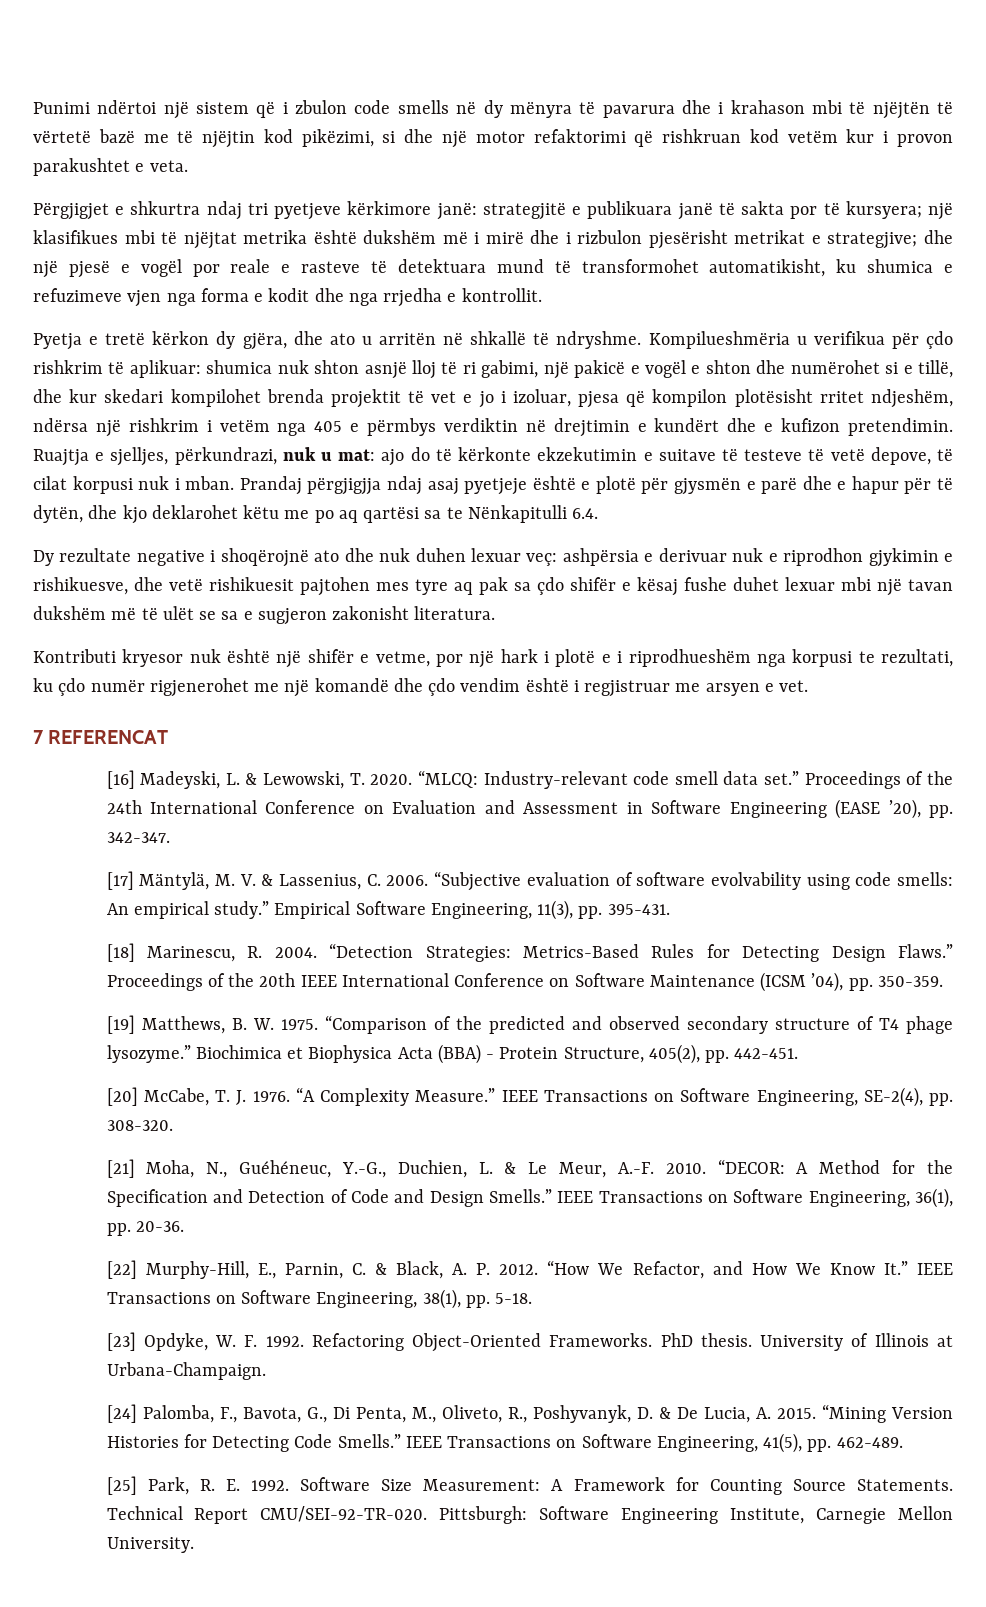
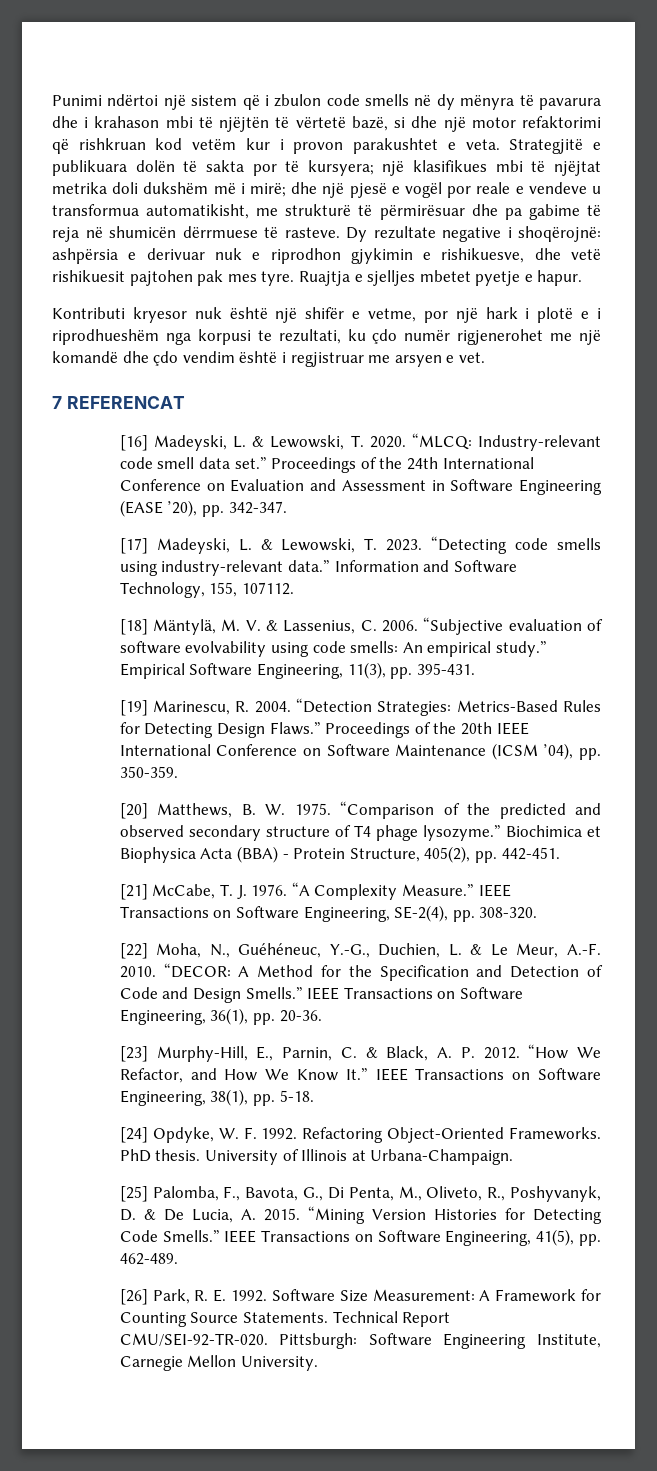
- Punimi ndërtoi një sistem që i zbulon code smells në dy mënyra të pavarura dhe i krahason mbi të njëjtën të vërtetë bazë me të njëjtin kod pikëzimi, si dhe një motor refaktorimi që rishkruan kod vetëm kur i provon parakushtet e veta.
- Përgjigjet e shkurtra ndaj tri pyetjeve kërkimore janë: strategjitë e publikuara janë të sakta por të kursyera;
+ Punimi ndërtoi një sistem që i zbulon code smells në dy mënyra të pavarura dhe i krahason mbi të njëjtën të vërtetë bazë, si dhe një motor refaktorimi që rishkruan kod vetëm kur i provon parakushtet e veta. Strategjitë e publikuara dolën të sakta por të kursyera;
- një klasifikues mbi të njëjtat metrika është dukshëm më i mirë dhe i rizbulon pjesërisht metrikat e strategjive;
+ një klasifikues mbi të njëjtat metrika doli dukshëm më i mirë;
- dhe një pjesë e vogël por reale e rasteve të detektuara mund të transformohet automatikisht, ku shumica e refuzimeve vjen nga forma e kodit dhe nga rrjedha e kontrollit.
- Pyetja e tretë kërkon dy gjëra, dhe ato u arritën në shkallë të ndryshme. Kompilueshmëria u verifikua për çdo rishkrim të aplikuar: shumica nuk shton asnjë lloj të ri gabimi, një pakicë e vogël e shton dhe numërohet si e tillë, dhe kur skedari kompilohet brenda projektit të vet e jo i izoluar, pjesa që kompilon plotësisht rritet ndjeshëm, ndërsa një rishkrim i vetëm nga 405 e përmbys verdiktin në drejtimin e kundërt dhe e kufizon pretendimin. Ruajtja e sjelljes, përkundrazi, nuk u mat: ajo do të kërkonte ekzekutimin e suitave të testeve të vetë depove, të cilat korpusi nuk i mban. Prandaj përgjigjja ndaj asaj pyetjeje është e plotë për gjysmën e parë dhe e hapur për të dytën, dhe kjo deklarohet këtu me po aq qartësi sa te Nënkapitulli 6.4.
- Dy rezultate negative i shoqërojnë ato dhe nuk duhen lexuar veç:
+ dhe një pjesë e vogël por reale e vendeve u transformua automatikisht, me strukturë të përmirësuar dhe pa gabime të reja në shumicën dërrmuese të rasteve. Dy rezultate negative i shoqërojnë:
- ashpërsia e derivuar nuk e riprodhon gjykimin e rishikuesve, dhe vetë rishikuesit pajtohen mes tyre aq pak sa çdo shifër e kësaj fushe duhet lexuar mbi një tavan dukshëm më të ulët se sa e sugjeron zakonisht literatura.
+ ashpërsia e derivuar nuk e riprodhon gjykimin e rishikuesve, dhe vetë rishikuesit pajtohen pak mes tyre. Ruajtja e sjelljes mbetet pyetje e hapur.
- [17] Mäntylä, M. V. & Lassenius, C. 2006.
+ [17] Madeyski, L. & Lewowski, T. 2023. “Detecting code smells using industry-relevant data.” Information and Software Technology, 155, 107112.
+ [18] Mäntylä, M. V. & Lassenius, C. 2006.
- [18] Marinescu, R. 2004.
+ [19] Marinescu, R. 2004.
- [19] Matthews, B. W. 1975.
+ [20] Matthews, B. W. 1975.
- [20] McCabe, T. J. 1976.
+ [21] McCabe, T. J. 1976.
- [21] Moha, N., Guéhéneuc, Y.-G., Duchien, L. & Le Meur, A.-F. 2010.
+ [22] Moha, N., Guéhéneuc, Y.-G., Duchien, L. & Le Meur, A.-F. 2010.
- [22] Murphy-Hill, E., Parnin, C. & Black, A. P. 2012.
+ [23] Murphy-Hill, E., Parnin, C. & Black, A. P. 2012.
- [23] Opdyke, W. F. 1992.
+ [24] Opdyke, W. F. 1992.
- [24] Palomba, F., Bavota, G., Di Penta, M., Oliveto, R., Poshyvanyk, D. & De Lucia, A. 2015.
+ [25] Palomba, F., Bavota, G., Di Penta, M., Oliveto, R., Poshyvanyk, D. & De Lucia, A. 2015.
- [25] Park, R. E. 1992.
+ [26] Park, R. E. 1992.

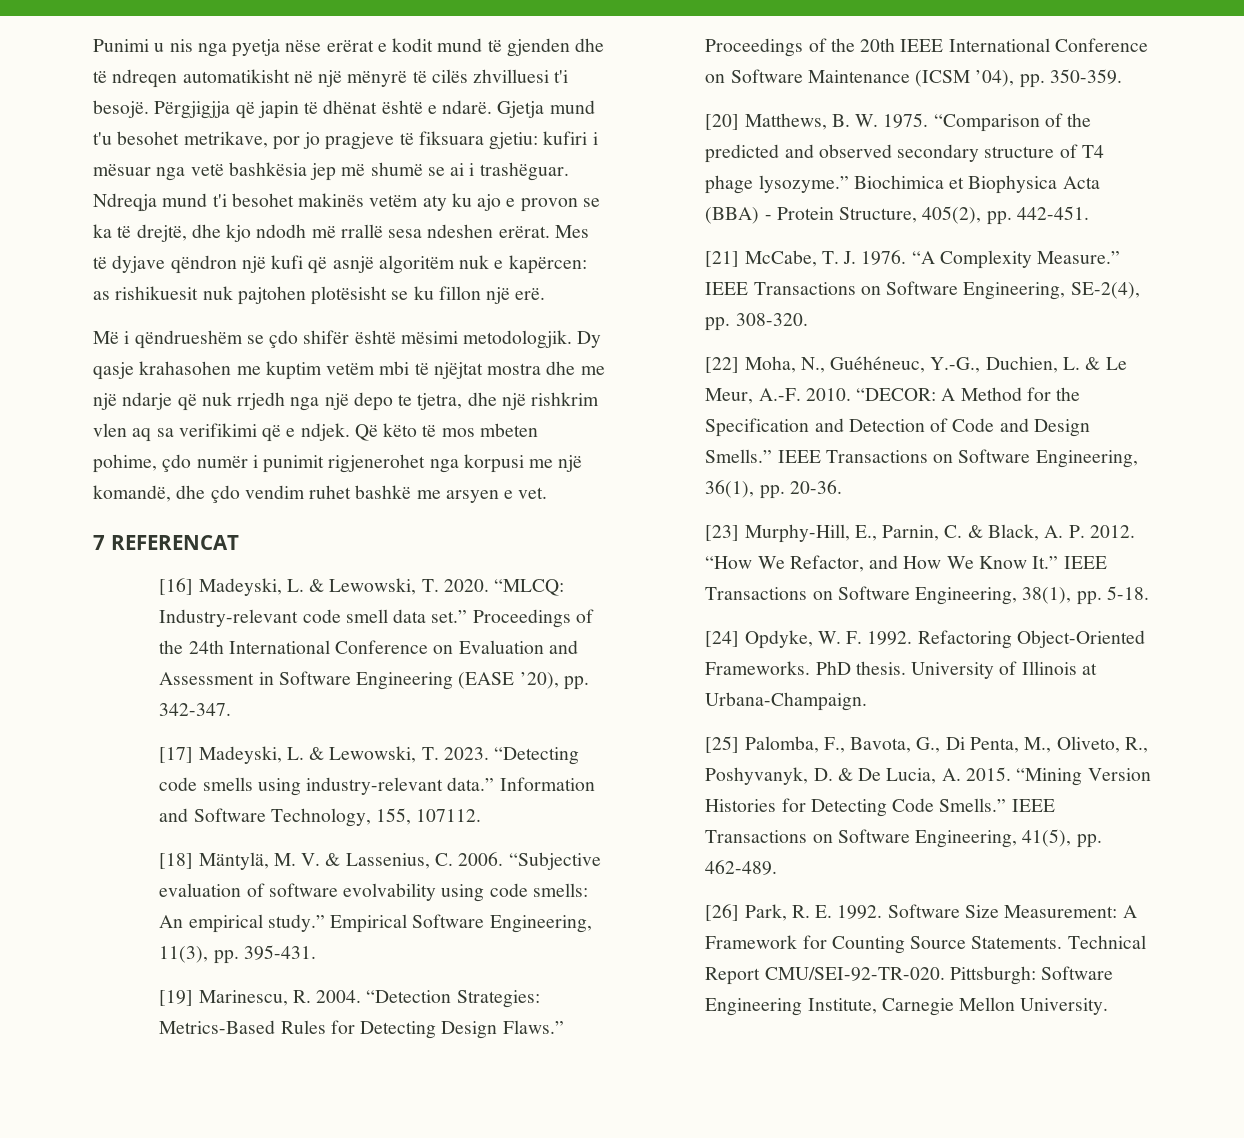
- Punimi ndërtoi një sistem që i zbulon code smells në dy mënyra të pavarura dhe i krahason mbi të njëjtën të vërtetë bazë, si dhe një motor refaktorimi që rishkruan kod vetëm kur i provon parakushtet e veta. Strategjitë e publikuara dolën të sakta por të kursyera; një klasifikues mbi të njëjtat metrika doli dukshëm më i mirë; dhe një pjesë e vogël por reale e vendeve u transformua automatikisht, me strukturë të përmirësuar dhe pa gabime të reja në shumicën dërrmuese të rasteve. Dy rezultate negative i shoqërojnë: ashpërsia e derivuar nuk e riprodhon gjykimin e rishikuesve, dhe vetë rishikuesit pajtohen pak mes tyre. Ruajtja e sjelljes mbetet pyetje e hapur.
- Kontributi kryesor nuk është një shifër e vetme, por një hark i plotë e i riprodhueshëm nga korpusi te rezultati, ku çdo numër rigjenerohet me një komandë dhe çdo vendim është i regjistruar me arsyen e vet.
+ Punimi u nis nga pyetja nëse erërat e kodit mund të gjenden dhe të ndreqen automatikisht në një mënyrë të cilës zhvilluesi t'i besojë. Përgjigjja që japin të dhënat është e ndarë. Gjetja mund t'u besohet metrikave, por jo pragjeve të fiksuara gjetiu: kufiri i mësuar nga vetë bashkësia jep më shumë se ai i trashëguar. Ndreqja mund t'i besohet makinës vetëm aty ku ajo e provon se ka të drejtë, dhe kjo ndodh më rrallë sesa ndeshen erërat. Mes të dyjave qëndron një kufi që asnjë algoritëm nuk e kapërcen: as rishikuesit nuk pajtohen plotësisht se ku fillon një erë.
+ Më i qëndrueshëm se çdo shifër është mësimi metodologjik. Dy qasje krahasohen me kuptim vetëm mbi të njëjtat mostra dhe me një ndarje që nuk rrjedh nga një depo te tjetra, dhe një rishkrim vlen aq sa verifikimi që e ndjek. Që këto të mos mbeten pohime, çdo numër i punimit rigjenerohet nga korpusi me një komandë, dhe çdo vendim ruhet bashkë me arsyen e vet.

